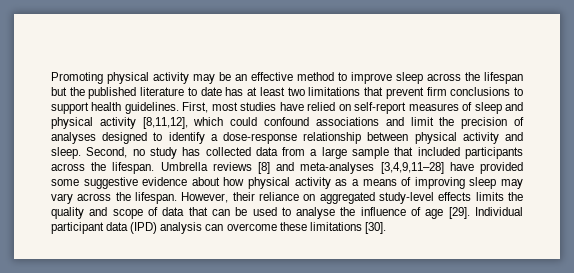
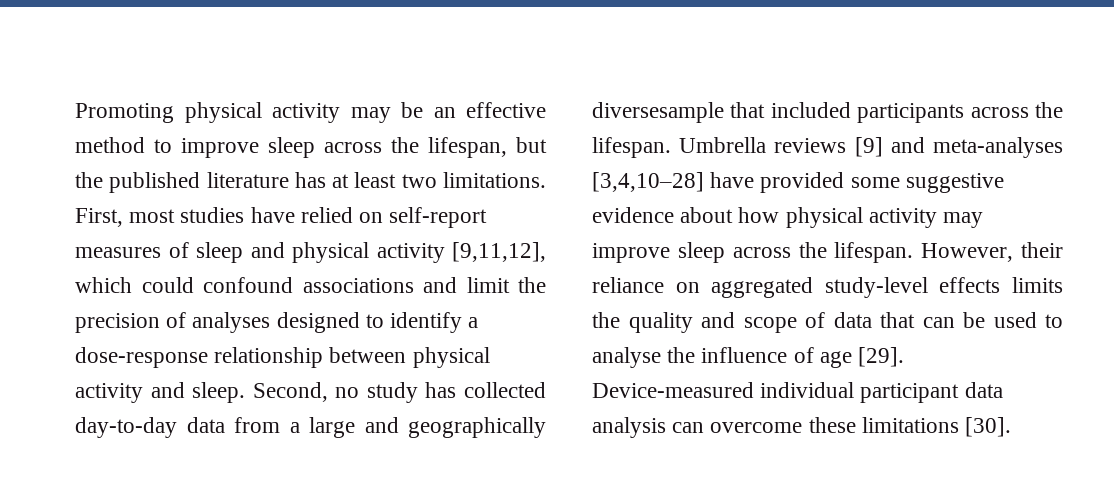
- Promoting physical activity may be an effective method to improve sleep across the lifespan but the published literature to date has at least two limitations that prevent firm conclusions to support health guidelines.
+ Promoting physical activity may be an effective method to improve sleep across the lifespan, but the published literature has at least two limitations.
- First, most studies have relied on self-report measures of sleep and physical activity [8,11,12], which could confound associations and limit the precision of analyses designed to identify a dose-response relationship between physical activity and sleep.
+ First, most studies have relied on self-report measures of sleep and physical activity [9,11,12], which could confound associations and limit the precision of analyses designed to identify a dose-response relationship between physical activity and sleep.
- Second, no study has collected data from a large sample that included participants across the lifespan.
+ Second, no study has collected day-to-day data from a large and geographically diversesample that included participants across the lifespan.
- Umbrella reviews [8] and meta-analyses [3,4,9,11–28] have provided some suggestive evidence about how physical activity as a means of improving sleep may vary across the lifespan.
+ Umbrella reviews [9] and meta-analyses [3,4,10–28] have provided some suggestive evidence about how physical activity may improve sleep across the lifespan.
- Individual participant data (IPD) analysis can overcome these limitations [30].
+ Device-measured individual participant data analysis can overcome these limitations [30].

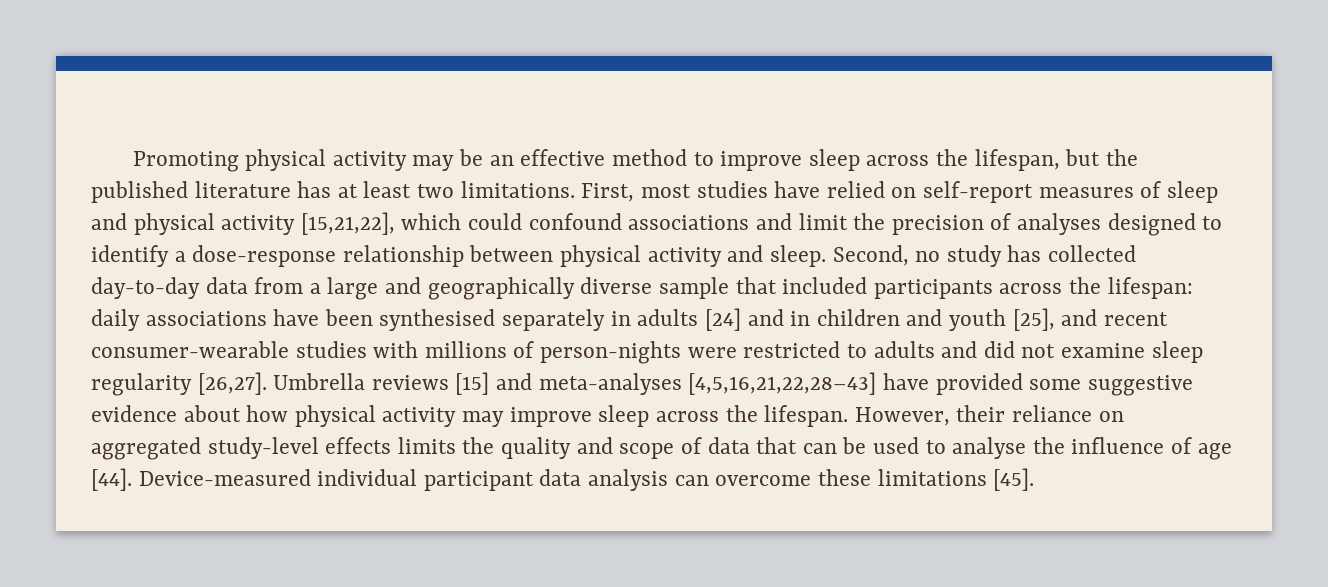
- First, most studies have relied on self-report measures of sleep and physical activity [9,11,12], which could confound associations and limit the precision of analyses designed to identify a dose-response relationship between physical activity and sleep.
+ First, most studies have relied on self-report measures of sleep and physical activity [15,21,22], which could confound associations and limit the precision of analyses designed to identify a dose-response relationship between physical activity and sleep.
- Second, no study has collected day-to-day data from a large and geographically diversesample that included participants across the lifespan.
+ Second, no study has collected day-to-day data from a large and geographically diverse sample that included participants across the lifespan: daily associations have been synthesised separately in adults [24] and in children and youth [25], and recent consumer-wearable studies with millions of person-nights were restricted to adults and did not examine sleep regularity [26,27].
- Umbrella reviews [9] and meta-analyses [3,4,10–28] have provided some suggestive evidence about how physical activity may improve sleep across the lifespan.
+ Umbrella reviews [15] and meta-analyses [4,5,16,21,22,28–43] have provided some suggestive evidence about how physical activity may improve sleep across the lifespan.
- However, their reliance on aggregated study-level effects limits the quality and scope of data that can be used to analyse the influence of age [29].
+ However, their reliance on aggregated study-level effects limits the quality and scope of data that can be used to analyse the influence of age [44].
- Device-measured individual participant data analysis can overcome these limitations [30].
+ Device-measured individual participant data analysis can overcome these limitations [45].

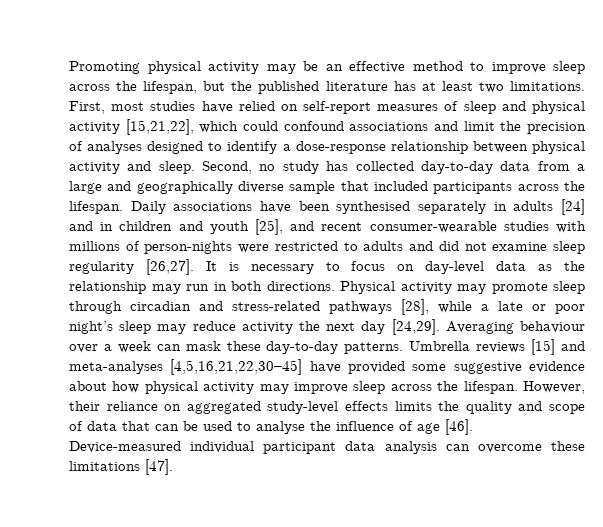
- Second, no study has collected day-to-day data from a large and geographically diverse sample that included participants across the lifespan: daily associations have been synthesised separately in adults [24] and in children and youth [25], and recent consumer-wearable studies with millions of person-nights were restricted to adults and did not examine sleep regularity [26,27].
+ Second, no study has collected day-to-day data from a large and geographically diverse sample that included participants across the lifespan. Daily associations have been synthesised separately in adults [24] and in children and youth [25], and recent consumer-wearable studies with millions of person-nights were restricted to adults and did not examine sleep regularity [26,27].
+ It is necessary to focus on day-level data as the relationship may run in both directions. Physical activity may promote sleep through circadian and stress-related pathways [28], while a late or poor night’s sleep may reduce activity the next day [24,29]. Averaging behaviour over a week can mask these day-to-day patterns.
- Umbrella reviews [15] and meta-analyses [4,5,16,21,22,28–43] have provided some suggestive evidence about how physical activity may improve sleep across the lifespan.
+ Umbrella reviews [15] and meta-analyses [4,5,16,21,22,30–45] have provided some suggestive evidence about how physical activity may improve sleep across the lifespan.
- However, their reliance on aggregated study-level effects limits the quality and scope of data that can be used to analyse the influence of age [44].
+ However, their reliance on aggregated study-level effects limits the quality and scope of data that can be used to analyse the influence of age [46].
- Device-measured individual participant data analysis can overcome these limitations [45].
+ Device-measured individual participant data analysis can overcome these limitations [47].

